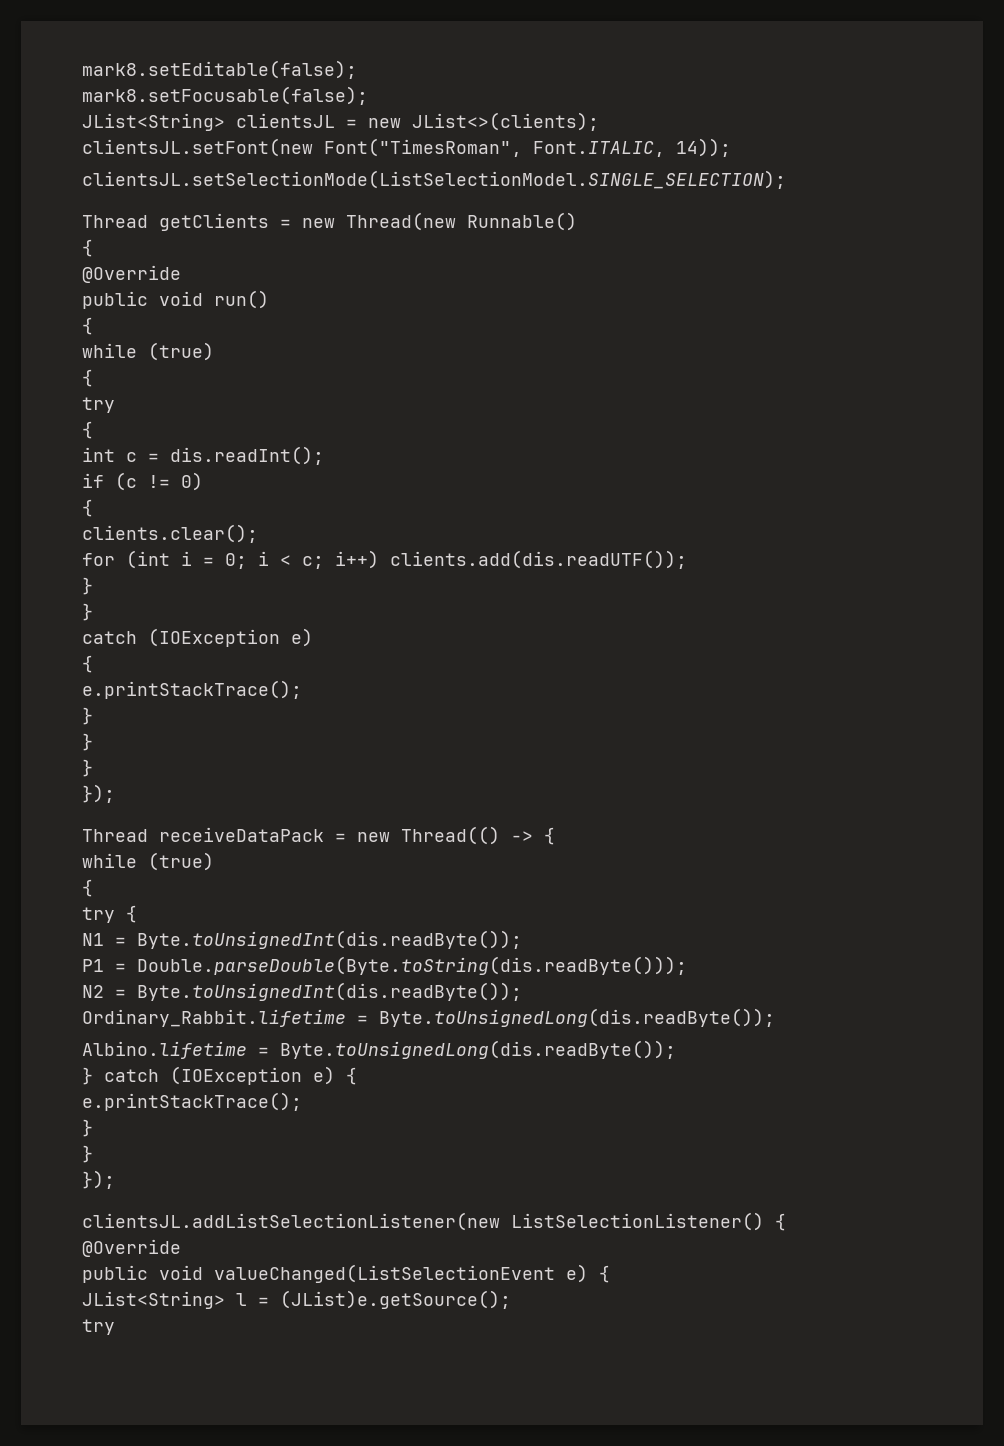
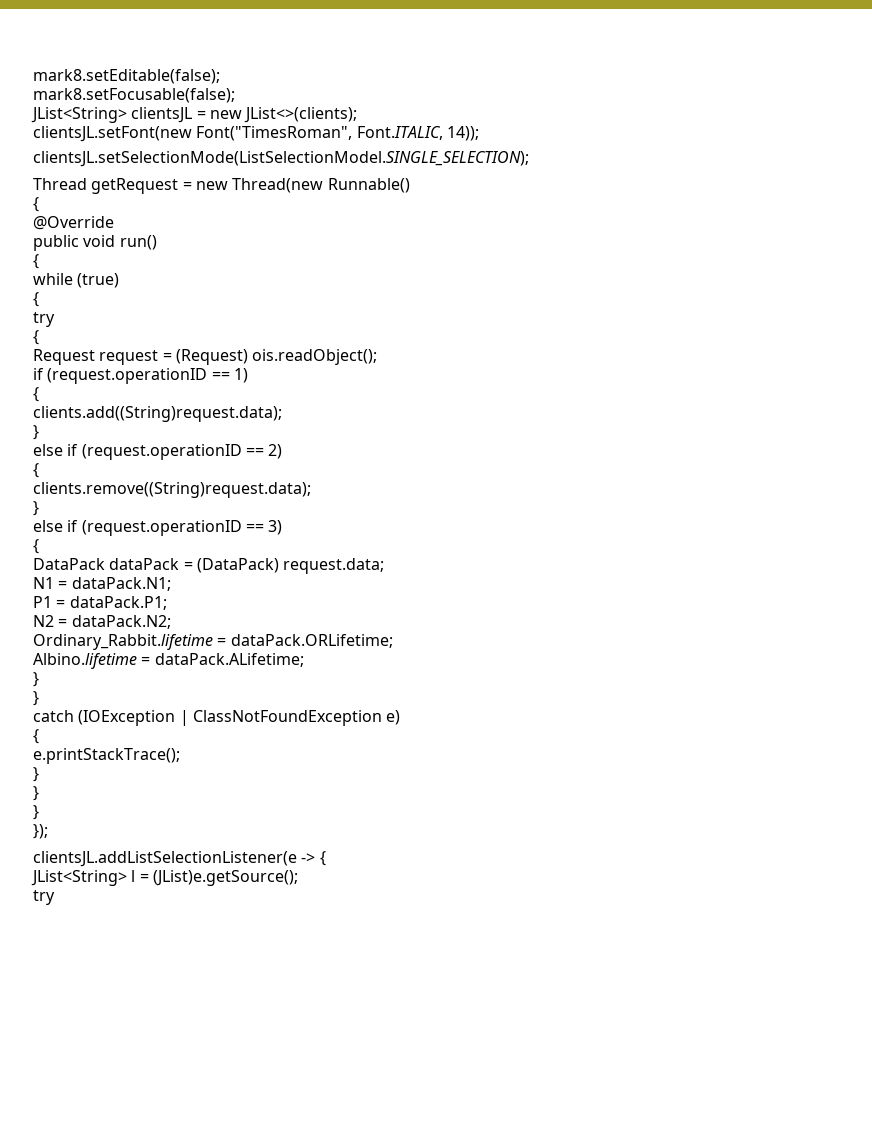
- Thread getClients = new Thread(new Runnable()
+ Thread getRequest = new Thread(new Runnable()
- int c = dis.readInt();
- if (c != 0)
+ Request request = (Request) ois.readObject();
+ if (request.operationID == 1)
  {
- clients.clear();
- for (int i = 0; i < c; i++) clients.add(dis.readUTF());
+ clients.add((String)request.data);
+ }
+ else if (request.operationID == 2)
+ {
+ clients.remove((String)request.data);
+ }
+ else if (request.operationID == 3)
+ {
+ DataPack dataPack = (DataPack) request.data;
+ N1 = dataPack.N1;
+ P1 = dataPack.P1;
+ N2 = dataPack.N2;
+ Ordinary_Rabbit.lifetime = dataPack.ORLifetime;
+ Albino.lifetime = dataPack.ALifetime;
  }
  }
- catch (IOException e)
+ catch (IOException | ClassNotFoundException e)
- Thread receiveDataPack = new Thread(() -> {
- while (true)
- {
- try {
- N1 = Byte.toUnsignedInt(dis.readByte());
- P1 = Double.parseDouble(Byte.toString(dis.readByte()));
- N2 = Byte.toUnsignedInt(dis.readByte());
- Ordinary_Rabbit.lifetime = Byte.toUnsignedLong(dis.readByte());
- Albino.lifetime = Byte.toUnsignedLong(dis.readByte());
- } catch (IOException e) {
- e.printStackTrace();
- }
- }
- });
- clientsJL.addListSelectionListener(new ListSelectionListener() {
- @Override
- public void valueChanged(ListSelectionEvent e) {
+ clientsJL.addListSelectionListener(e -> {

